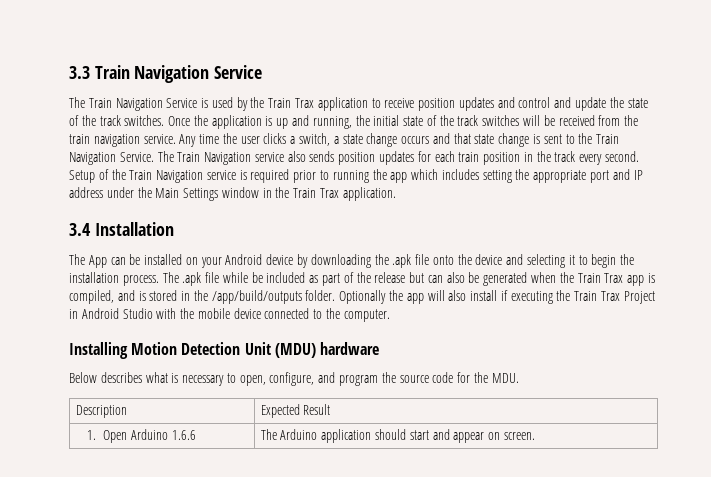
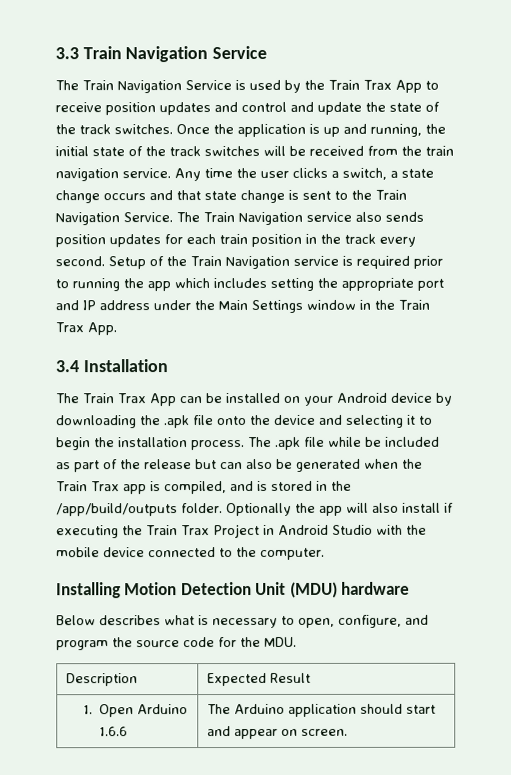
- The Train Navigation Service is used by the Train Trax application to receive position updates and control and update the state of the track switches.
+ The Train Navigation Service is used by the Train Trax App to receive position updates and control and update the state of the track switches.
- Setup of the Train Navigation service is required prior to running the app which includes setting the appropriate port and IP address under the Main Settings window in the Train Trax application.
+ Setup of the Train Navigation service is required prior to running the app which includes setting the appropriate port and IP address under the Main Settings window in the Train Trax App.
- The App can be installed on your Android device by downloading the .apk file onto the device and selecting it to begin the installation process.
+ The Train Trax App can be installed on your Android device by downloading the .apk file onto the device and selecting it to begin the installation process.

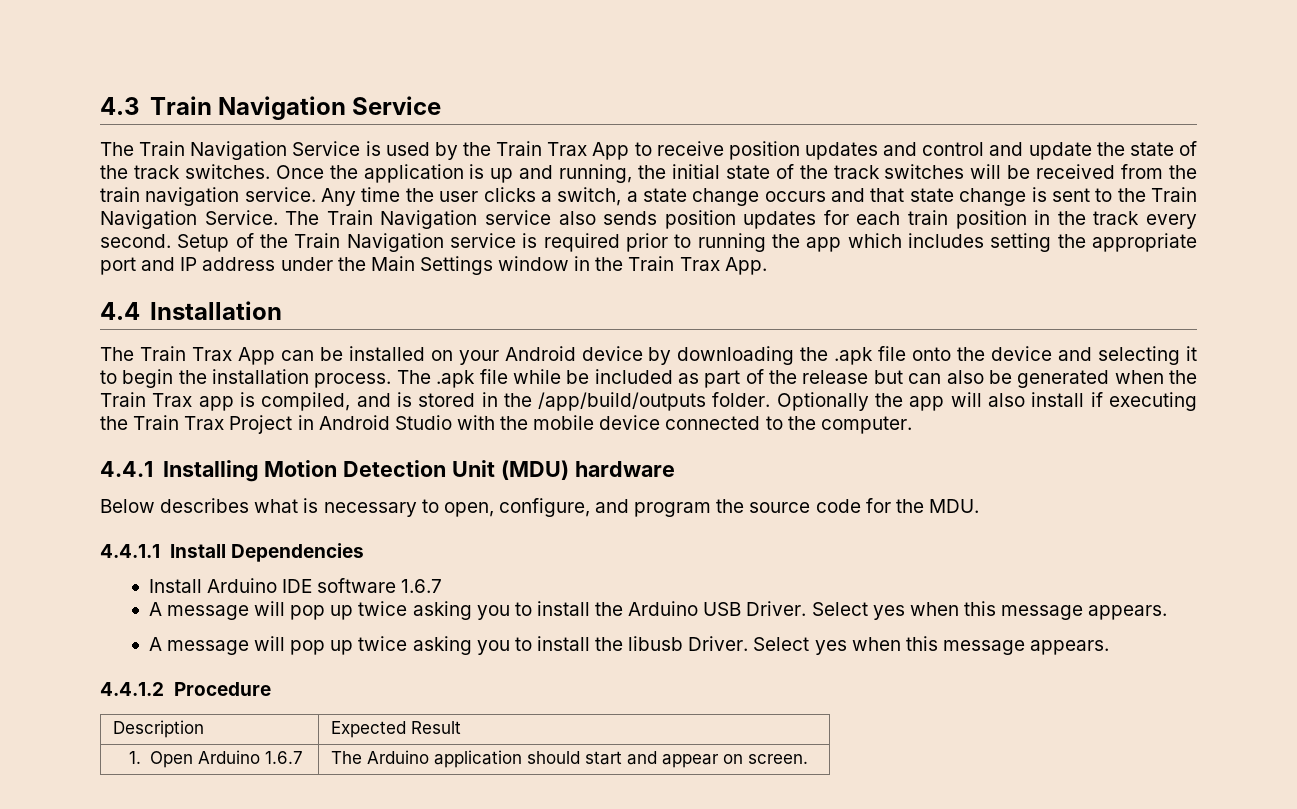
- 3.3 Train Navigation Service
+ 4.3 Train Navigation Service
- 3.4 Installation
+ 4.4 Installation
- Installing Motion Detection Unit (MDU) hardware
+ 4.4.1 Installing Motion Detection Unit (MDU) hardware
+ 4.4.1.1 Install Dependencies
+ Install Arduino IDE software 1.6.7
+ A message will pop up twice asking you to install the Arduino USB Driver. Select yes when this message appears.
+ A message will pop up twice asking you to install the libusb Driver. Select yes when this message appears.
+ 4.4.1.2 Procedure
- 1. Open Arduino 1.6.6 | The Arduino application should start and appear on screen.
+ 1. Open Arduino 1.6.7 | The Arduino application should start and appear on screen.

